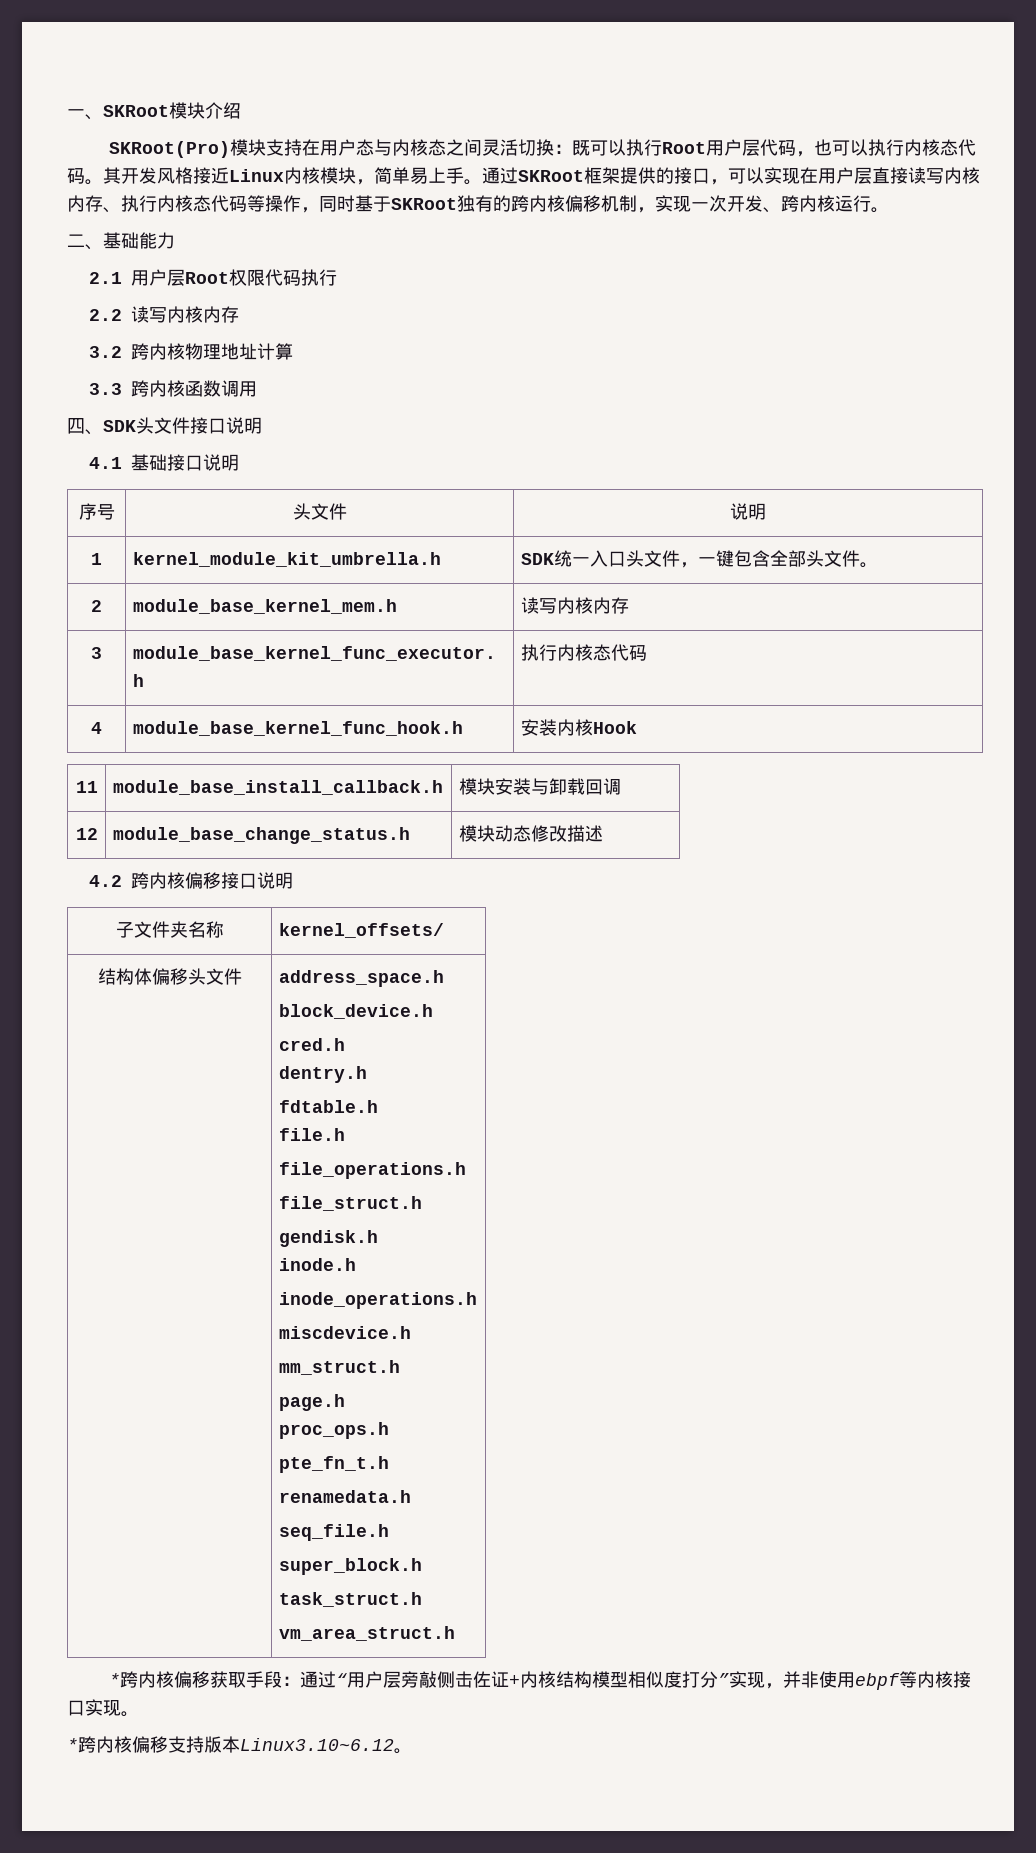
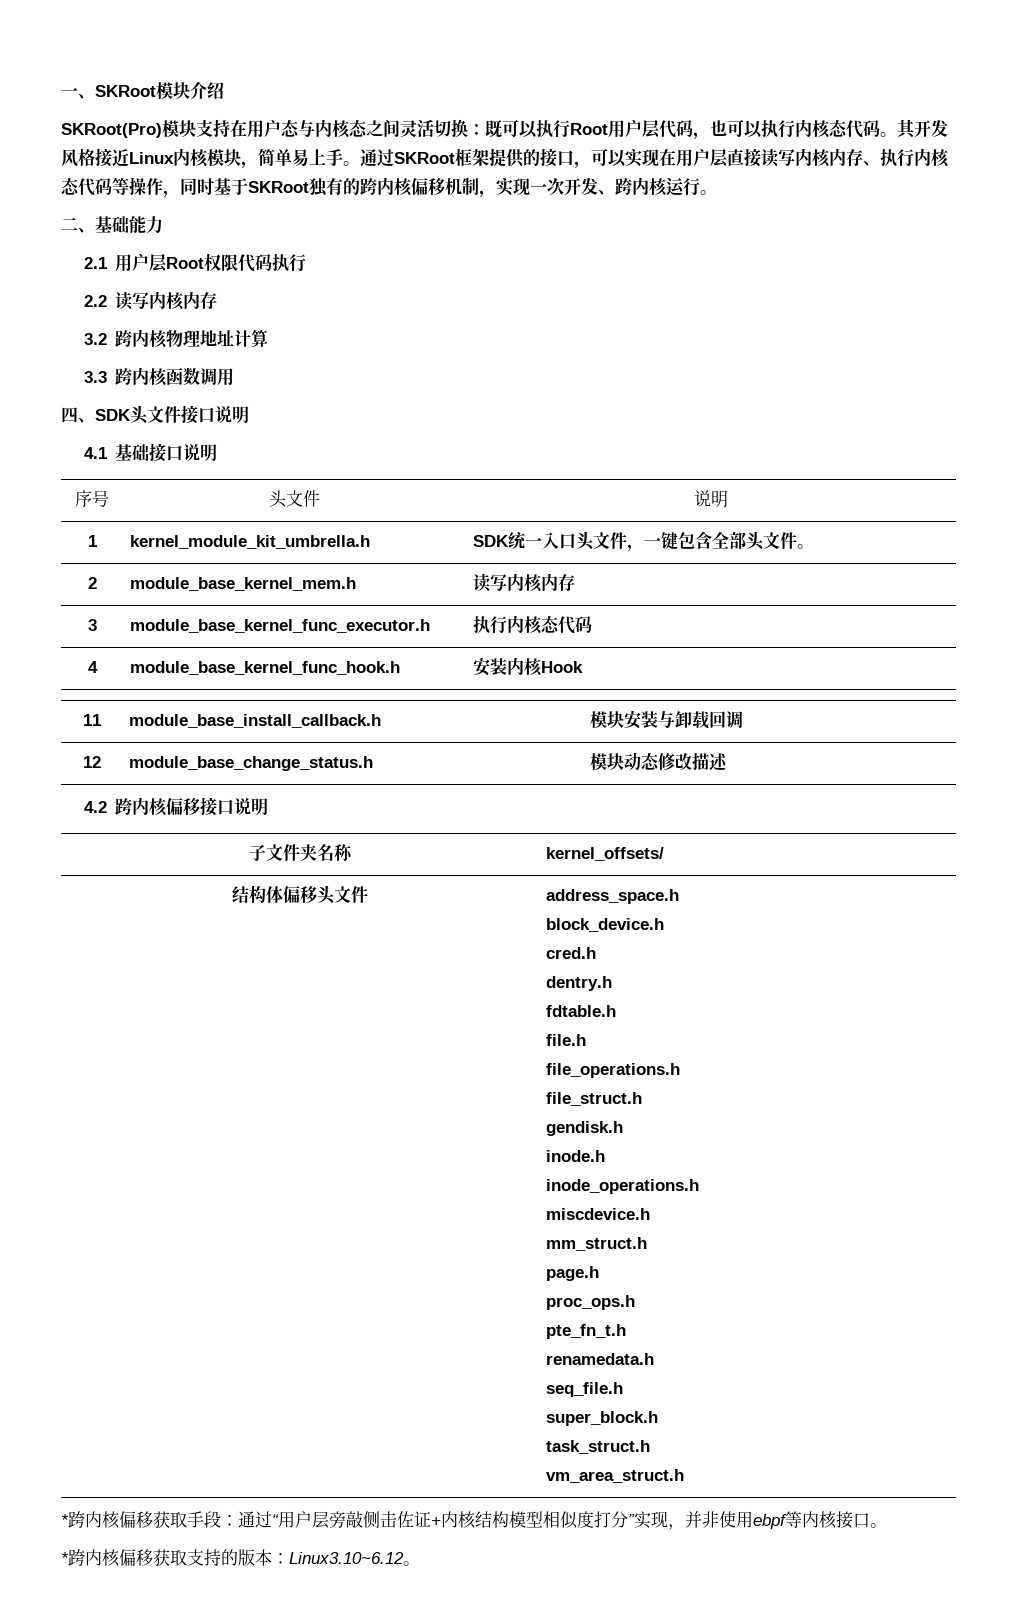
- *跨内核偏移获取手段：通过“用户层旁敲侧击佐证+内核结构模型相似度打分”实现，并非使用ebpf等内核接口实现。
+ *跨内核偏移获取手段：通过“用户层旁敲侧击佐证+内核结构模型相似度打分”实现，并非使用ebpf等内核接口。
- *跨内核偏移支持版本Linux3.10~6.12。
+ *跨内核偏移获取支持的版本：Linux3.10~6.12。

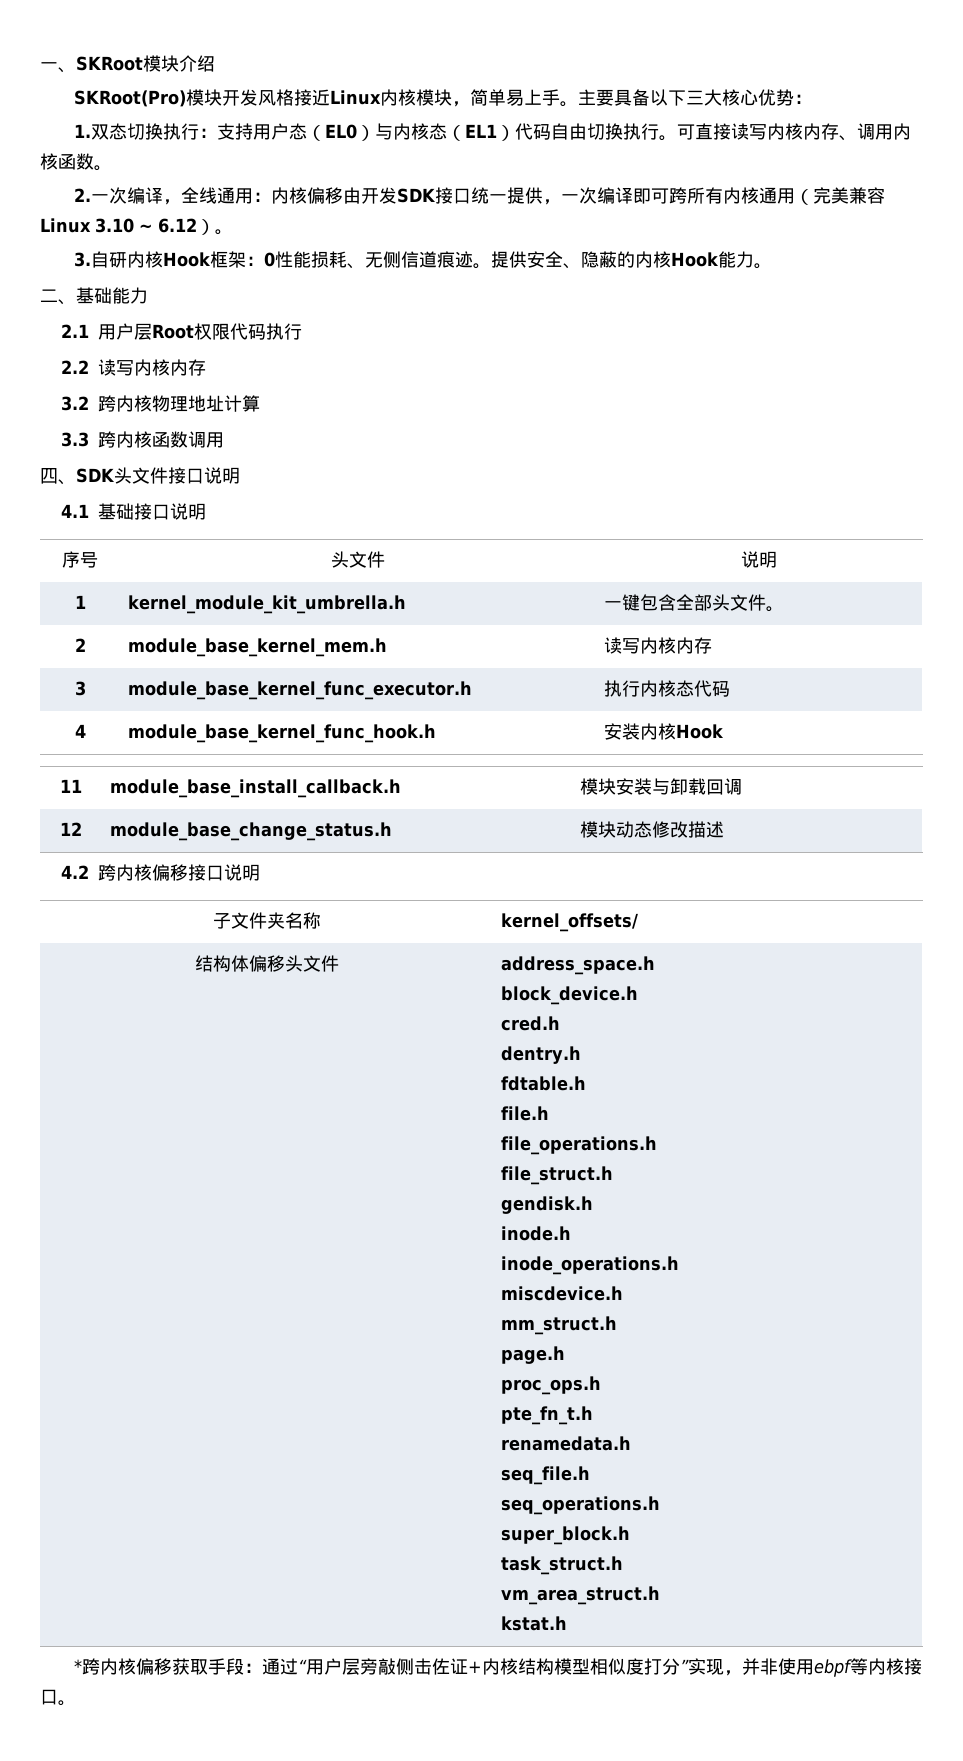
- SKRoot(Pro)模块支持在用户态与内核态之间灵活切换：既可以执行Root用户层代码，也可以执行内核态代码。其开发风格接近Linux内核模块，简单易上手。
+ SKRoot(Pro)模块开发风格接近Linux内核模块，简单易上手。
- 通过SKRoot框架提供的接口，可以实现在用户层直接读写内核内存、执行内核态代码等操作，同时基于SKRoot独有的跨内核偏移机制，实现一次开发、跨内核运行。
+ 主要具备以下三大核心优势：
+ 1.双态切换执行：支持用户态（EL0）与内核态（EL1）代码自由切换执行。可直接读写内核内存、调用内核函数。
+ 2.一次编译，全线通用：内核偏移由开发SDK接口统一提供，一次编译即可跨所有内核通用（完美兼容Linux 3.10 ~ 6.12）。
+ 3.自研内核Hook框架：0性能损耗、无侧信道痕迹。提供安全、隐蔽的内核Hook能力。
- 1 | kernel_module_kit_umbrella.h | SDK统一入口头文件，一键包含全部头文件。
+ 1 | kernel_module_kit_umbrella.h | 一键包含全部头文件。
  结构体偏移头文件 | address_space.h
  block_device.h
  cred.h
  dentry.h
  fdtable.h
  file.h
  file_operations.h
  file_struct.h
  gendisk.h
  inode.h
  inode_operations.h
  miscdevice.h
  mm_struct.h
  page.h
  proc_ops.h
  pte_fn_t.h
  renamedata.h
  seq_file.h
+ seq_operations.h
  super_block.h
  task_struct.h
  vm_area_struct.h
+ kstat.h
- *跨内核偏移获取支持的版本：Linux3.10~6.12。

